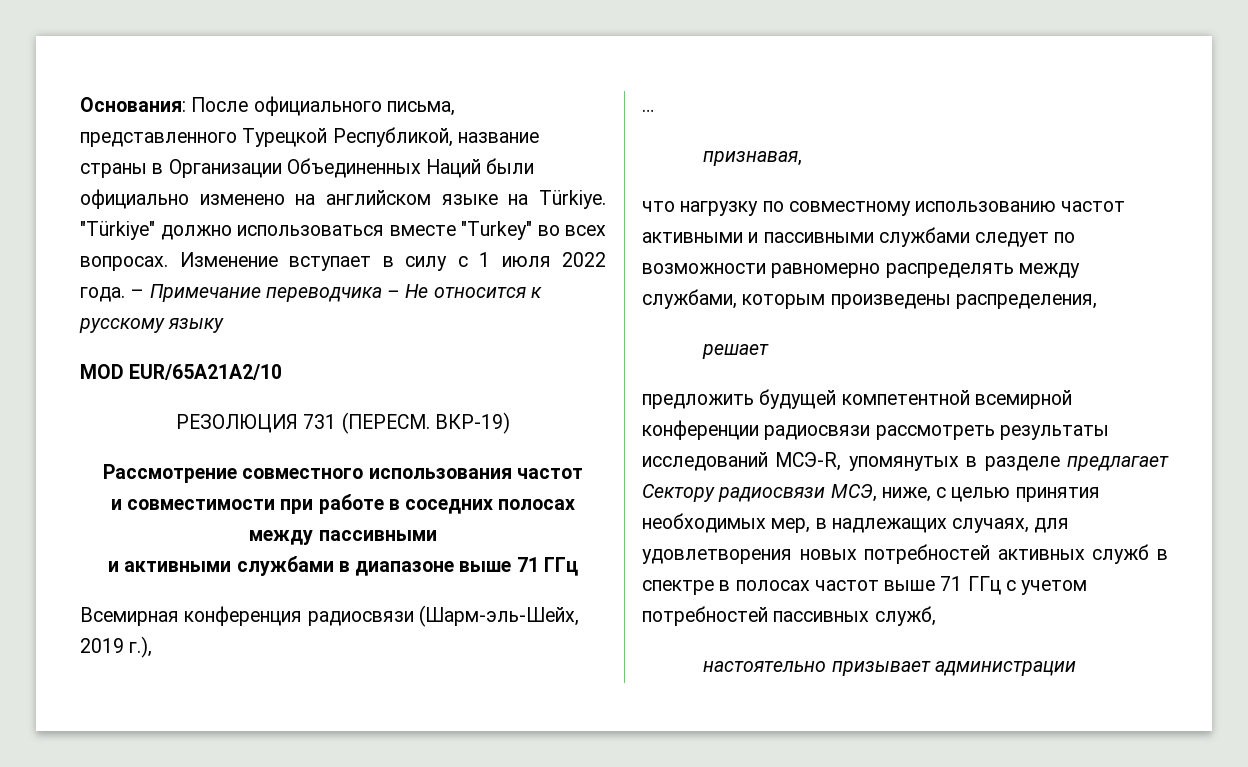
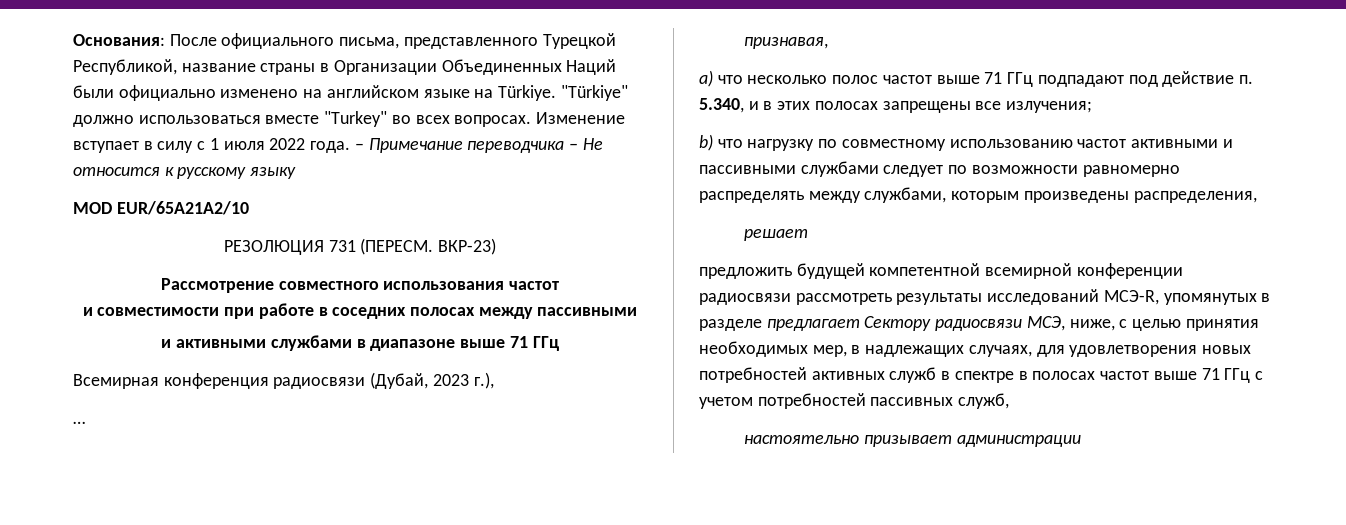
- ВКР-19)
+ ВКР-23)
- Всемирная конференция радиосвязи (Шарм-эль-Шейх, 2019 г.),
+ Всемирная конференция радиосвязи (Дубай, 2023 г.),
- что нагрузку по совместному использованию частот активными и пассивными службами следует по возможности равномерно распределять между службами, которым произведены распределения,
+ a) что несколько полос частот выше 71 ГГц подпадают под действие п. 5.340, и в этих полосах запрещены все излучения;
+ b) что нагрузку по совместному использованию частот активными и пассивными службами следует по возможности равномерно распределять между службами, которым произведены распределения,

